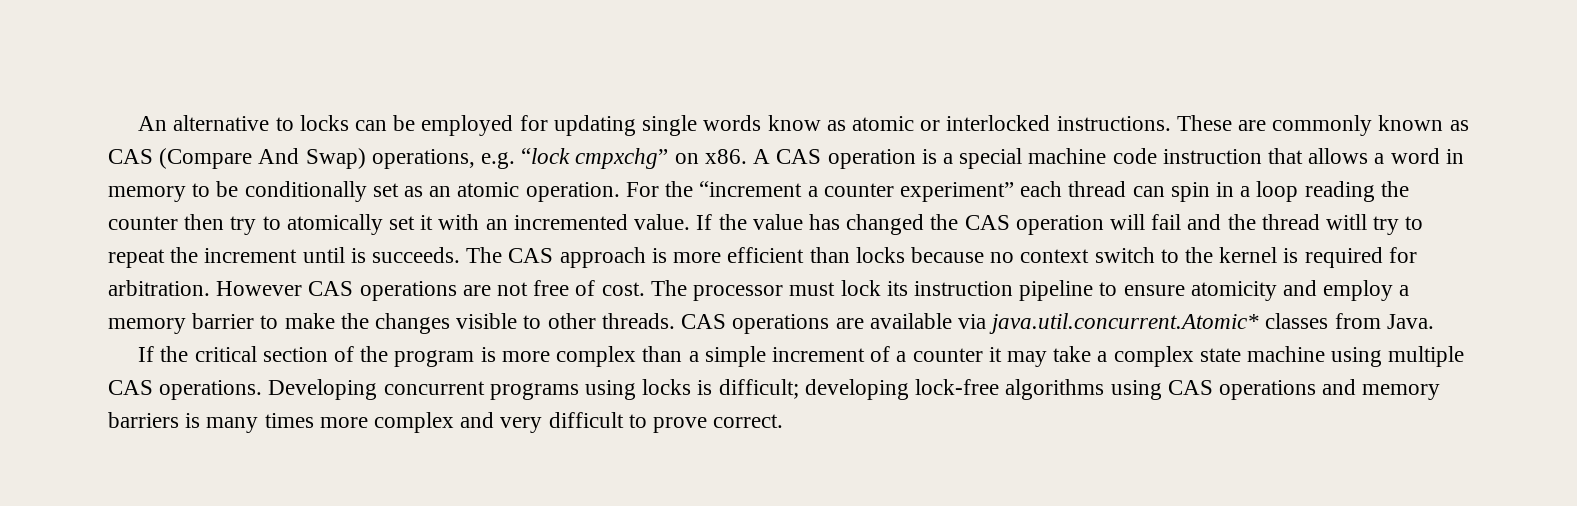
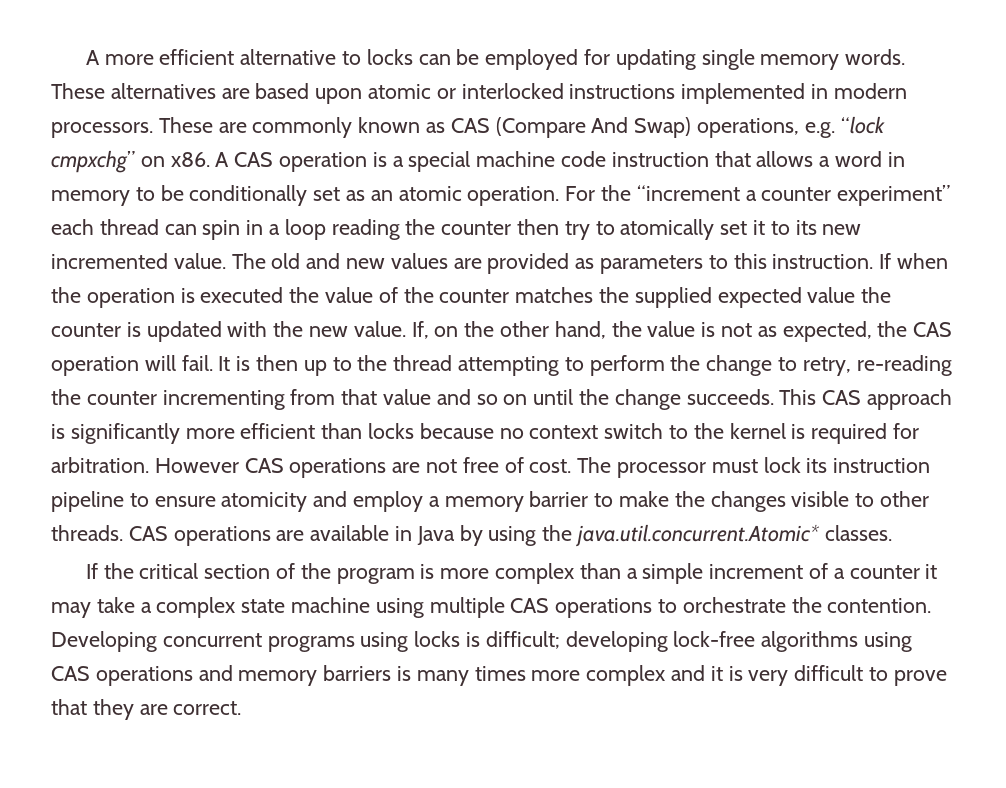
- An alternative to locks can be employed for updating single words know as atomic or interlocked instructions.
+ A more efficient alternative to locks can be employed for updating single memory words. These alternatives are based upon atomic or interlocked instructions implemented in modern processors.
- For the “increment a counter experiment” each thread can spin in a loop reading the counter then try to atomically set it with an incremented value. If the value has changed the CAS operation will fail and the thread witll try to repeat the increment until is succeeds. The CAS approach is more efficient than locks because no context switch to the kernel is required for arbitration.
+ For the “increment a counter experiment” each thread can spin in a loop reading the counter then try to atomically set it to its new incremented value. The old and new values are provided as parameters to this instruction. If when the operation is executed the value of the counter matches the supplied expected value the counter is updated with the new value. If, on the other hand, the value is not as expected, the CAS operation will fail. It is then up to the thread attempting to perform the change to retry, re-reading the counter incrementing from that value and so on until the change succeeds. This CAS approach is significantly more efficient than locks because no context switch to the kernel is required for arbitration.
- CAS operations are available via java.util.concurrent.Atomic* classes from Java.
+ CAS operations are available in Java by using the java.util.concurrent.Atomic* classes.
- If the critical section of the program is more complex than a simple increment of a counter it may take a complex state machine using multiple CAS operations.
+ If the critical section of the program is more complex than a simple increment of a counter it may take a complex state machine using multiple CAS operations to orchestrate the contention.
- Developing concurrent programs using locks is difficult; developing lock-free algorithms using CAS operations and memory barriers is many times more complex and very difficult to prove correct.
+ Developing concurrent programs using locks is difficult; developing lock-free algorithms using CAS operations and memory barriers is many times more complex and it is very difficult to prove that they are correct.

